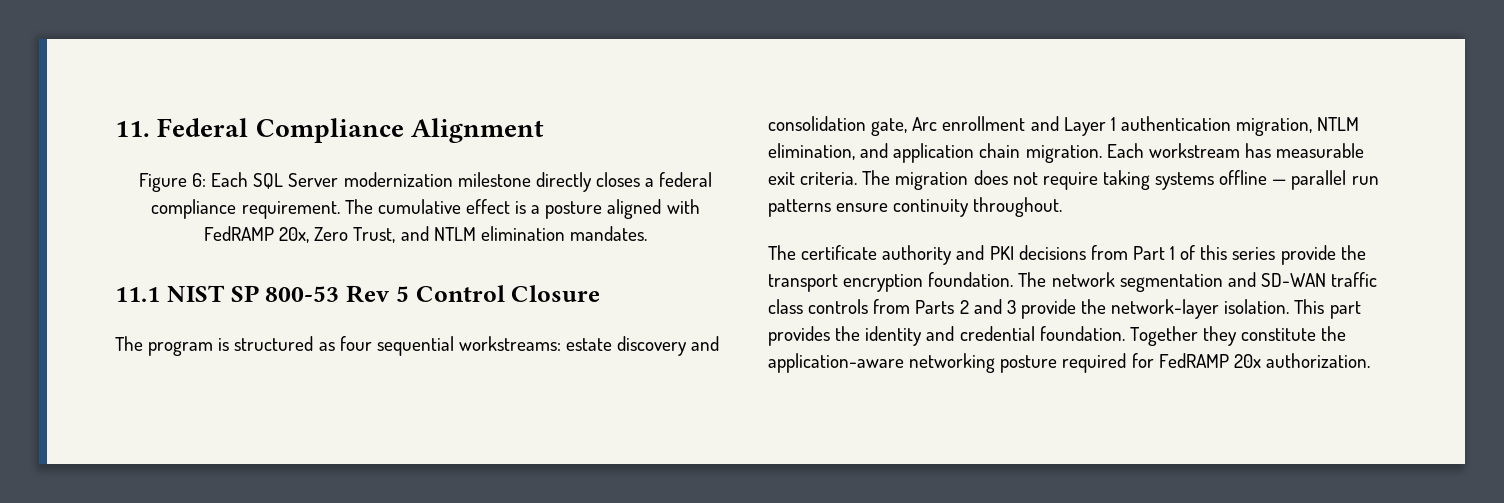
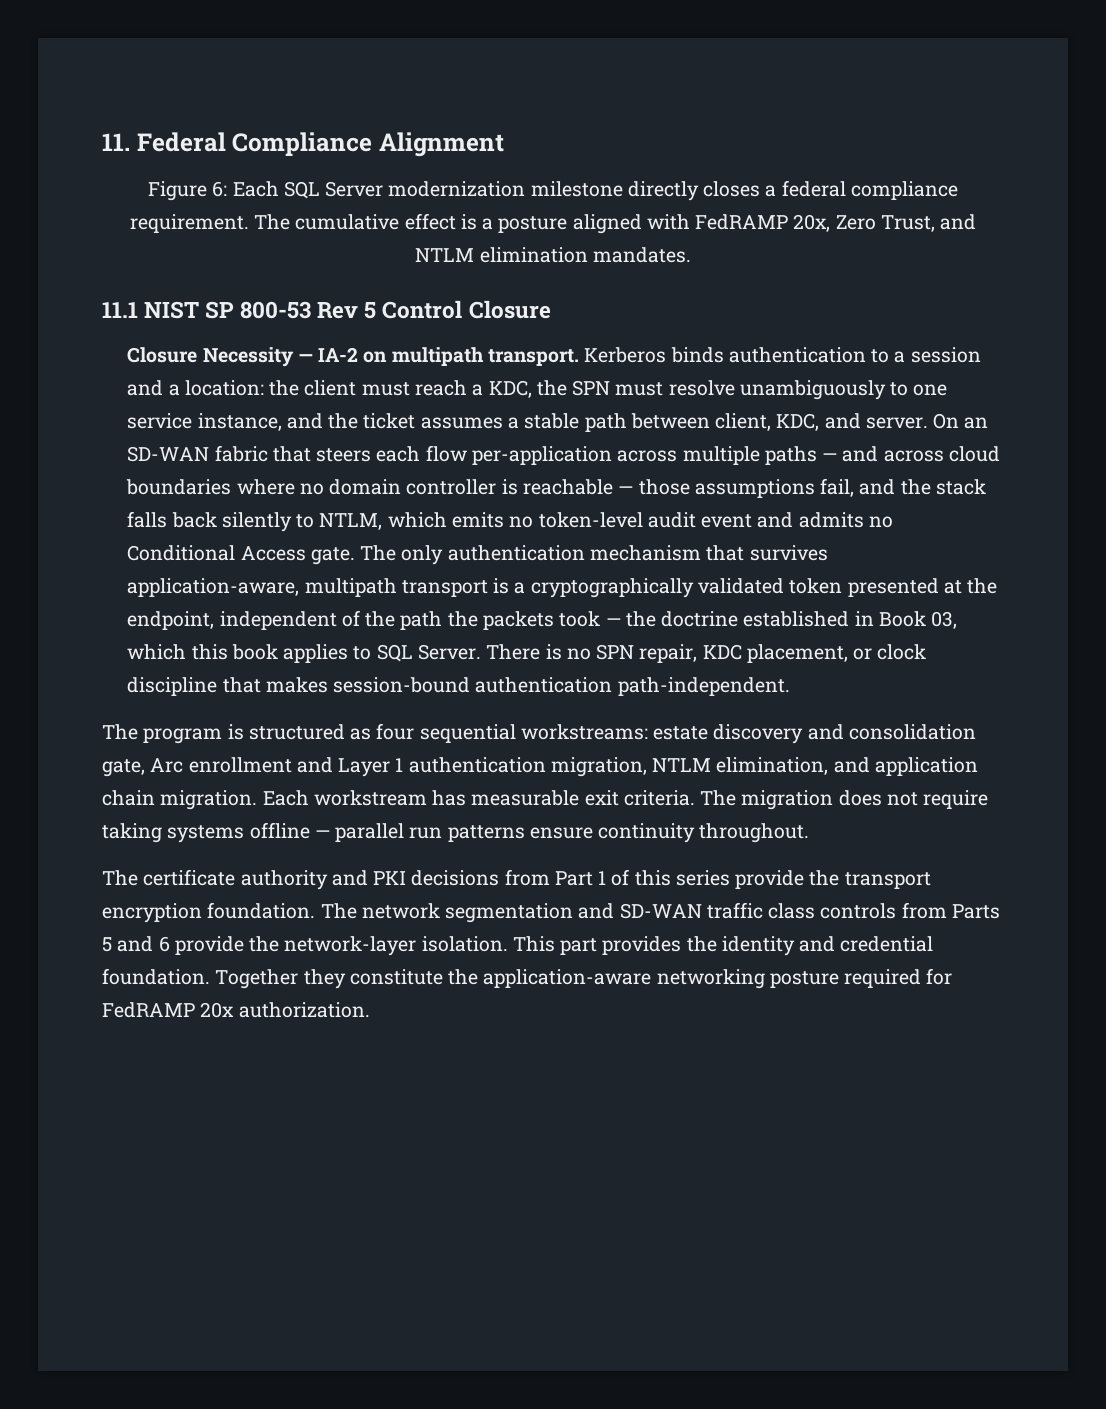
+ Closure Necessity — IA-2 on multipath transport. Kerberos binds authentication to a session and a location: the client must reach a KDC, the SPN must resolve unambiguously to one service instance, and the ticket assumes a stable path between client, KDC, and server. On an SD-WAN fabric that steers each flow per-application across multiple paths — and across cloud boundaries where no domain controller is reachable — those assumptions fail, and the stack falls back silently to NTLM, which emits no token-level audit event and admits no Conditional Access gate. The only authentication mechanism that survives application-aware, multipath transport is a cryptographically validated token presented at the endpoint, independent of the path the packets took — the doctrine established in Book 03, which this book applies to SQL Server. There is no SPN repair, KDC placement, or clock discipline that makes session-bound authentication path-independent.
- The network segmentation and SD-WAN traffic class controls from Parts 2 and 3 provide the network-layer isolation.
+ The network segmentation and SD-WAN traffic class controls from Parts 5 and 6 provide the network-layer isolation.

